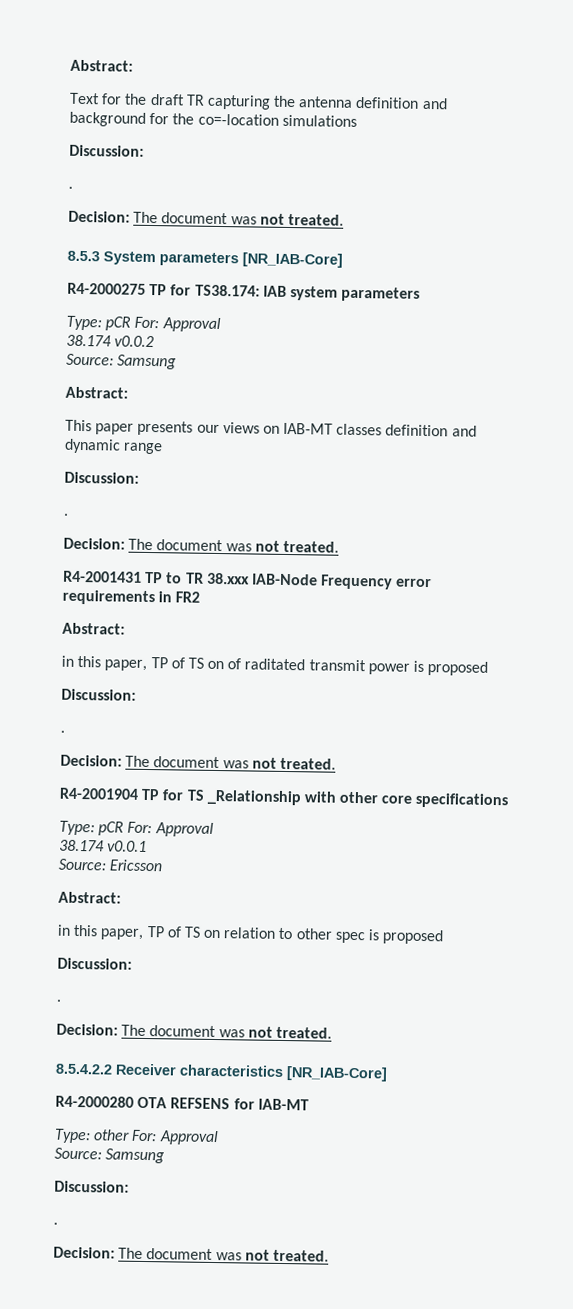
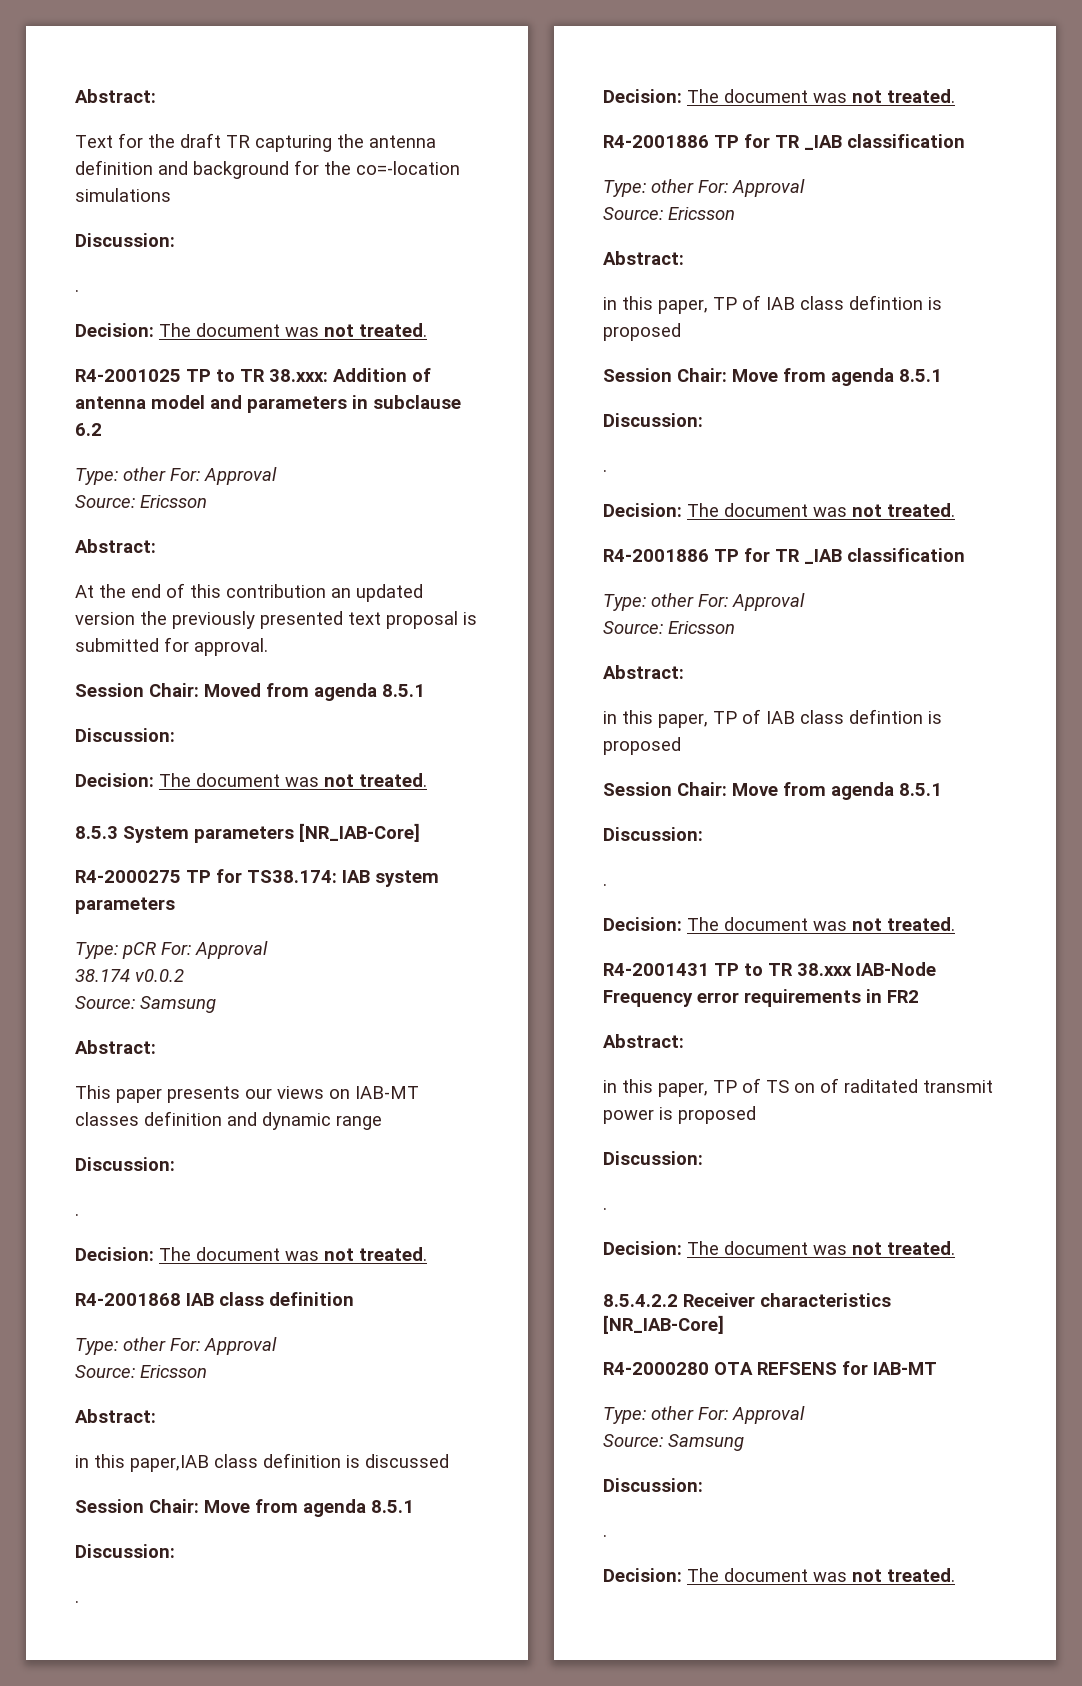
+ R4-2001025 TP to TR 38.xxx: Addition of antenna model and parameters in subclause 6.2
+ Type: other For: Approval
+ Source: Ericsson
+ Abstract:
+ At the end of this contribution an updated version the previously presented text proposal is submitted for approval.
+ Session Chair: Moved from agenda 8.5.1
+ Discussion:
+ Decision: The document was not treated.
+ R4-2001868 IAB class definition
+ Type: other For: Approval
+ Source: Ericsson
+ Abstract:
+ in this paper,IAB class definition is discussed
+ Session Chair: Move from agenda 8.5.1
+ Discussion:
+ .
+ Decision: The document was not treated.
+ R4-2001886 TP for TR _IAB classification
+ Type: other For: Approval
+ Source: Ericsson
+ Abstract:
+ in this paper, TP of IAB class defintion is proposed
+ Session Chair: Move from agenda 8.5.1
+ Discussion:
+ .
+ Decision: The document was not treated.
+ R4-2001886 TP for TR _IAB classification
+ Type: other For: Approval
+ Source: Ericsson
+ Abstract:
+ in this paper, TP of IAB class defintion is proposed
+ Session Chair: Move from agenda 8.5.1
+ Discussion:
+ .
+ Decision: The document was not treated.
- R4-2001904 TP for TS _Relationship with other core specifications
- Type: pCR For: Approval
- 38.174 v0.0.1
- Source: Ericsson
- Abstract:
- in this paper, TP of TS on relation to other spec is proposed
- Discussion:
- .
- Decision: The document was not treated.

